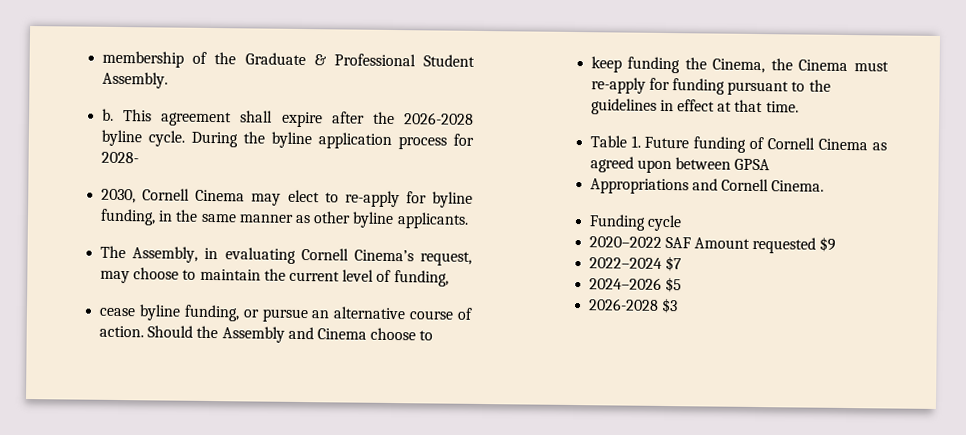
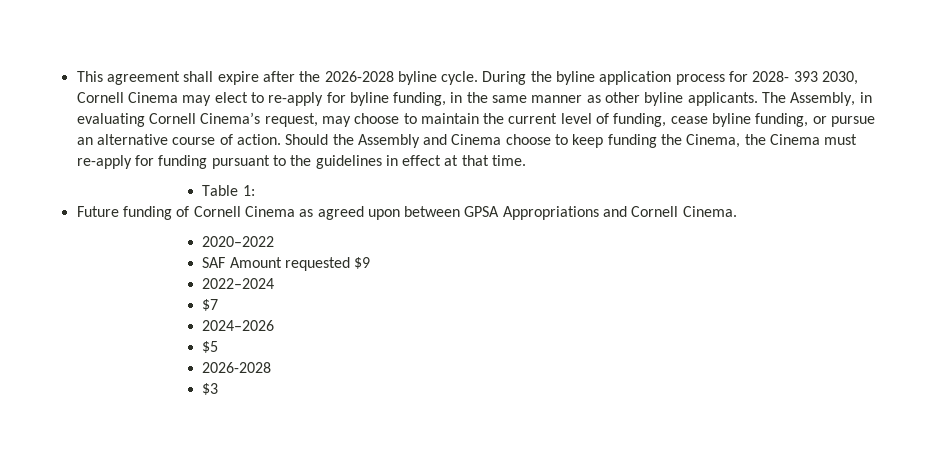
- membership of the Graduate & Professional Student Assembly.
- b.
- During the byline application process for 2028-
- 2030, Cornell Cinema may elect to re-apply for byline funding, in the same manner as other byline applicants.
- The Assembly, in evaluating Cornell Cinema’s request, may choose to maintain the current level of funding,
- cease byline funding, or pursue an alternative course of action.
+ During the byline application process for 2028- 393 2030, Cornell Cinema may elect to re-apply for byline funding, in the same manner as other byline applicants. The Assembly, in evaluating Cornell Cinema’s request, may choose to maintain the current level of funding, cease byline funding, or pursue an alternative course of action.
- Should the Assembly and Cinema choose to
- keep funding the Cinema, the Cinema must re-apply for funding pursuant to the guidelines in effect at that time.
+ Should the Assembly and Cinema choose to keep funding the Cinema, the Cinema must re-apply for funding pursuant to the guidelines in effect at that time.
- Table 1. Future funding of Cornell Cinema as agreed upon between GPSA
- Appropriations and Cornell Cinema.
+ Table 1:
+ Future funding of Cornell Cinema as agreed upon between GPSA Appropriations and Cornell Cinema.
- Funding cycle
- 2020–2022 SAF Amount requested $9
+ 2020–2022
+ SAF Amount requested $9
- 2022–2024 $7
+ 2022–2024
+ $7
- 2024–2026 $5
- 2026-2028 $3
+ 2024–2026
+ $5
+ 2026-2028
+ $3

